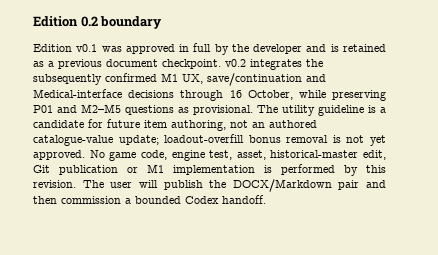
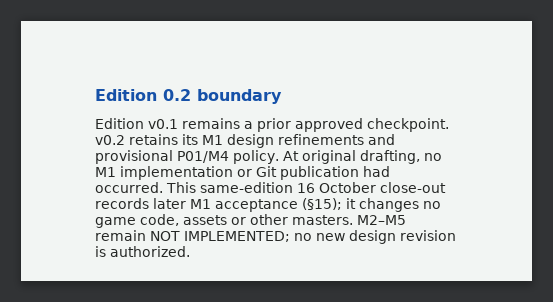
- Edition v0.1 was approved in full by the developer and is retained as a previous document checkpoint. v0.2 integrates the subsequently confirmed M1 UX, save/continuation and Medical-interface decisions through 16 October, while preserving P01 and M2–M5 questions as provisional. The utility guideline is a candidate for future item authoring, not an authored catalogue-value update; loadout-overfill bonus removal is not yet approved. No game code, engine test, asset, historical-master edit, Git publication or M1 implementation is performed by this revision. The user will publish the DOCX/Markdown pair and then commission a bounded Codex handoff.
+ Edition v0.1 remains a prior approved checkpoint. v0.2 retains its M1 design refinements and provisional P01/M4 policy. At original drafting, no M1 implementation or Git publication had occurred. This same-edition 16 October close-out records later M1 acceptance (§15); it changes no game code, assets or other masters. M2–M5 remain NOT IMPLEMENTED; no new design revision is authorized.

